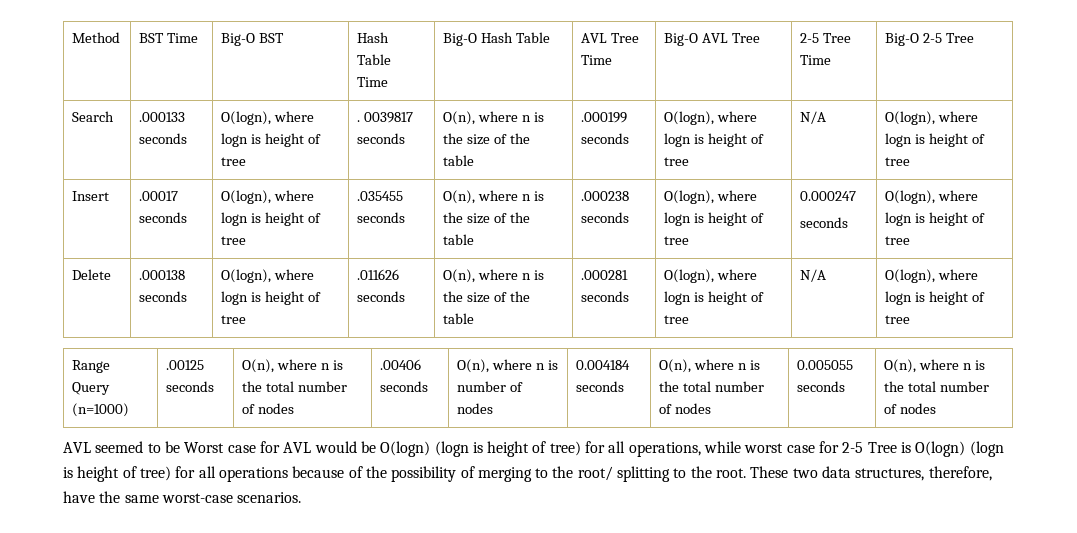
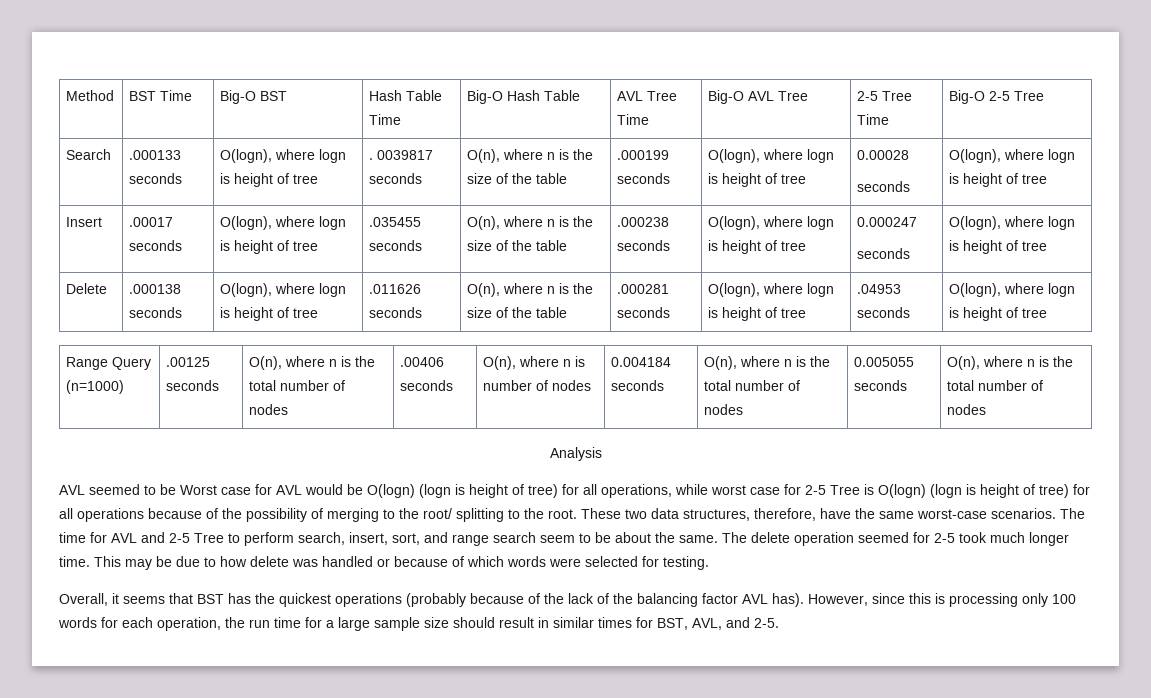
- Search | .000133 seconds | O(logn), where logn is height of tree | . 0039817 seconds | O(n), where n is the size of the table | .000199 seconds | O(logn), where logn is height of tree | N/A | O(logn), where logn is height of tree
+ Search | .000133 seconds | O(logn), where logn is height of tree | . 0039817 seconds | O(n), where n is the size of the table | .000199 seconds | O(logn), where logn is height of tree | 0.00028
+ seconds | O(logn), where logn is height of tree
- Delete | .000138 seconds | O(logn), where logn is height of tree | .011626 seconds | O(n), where n is the size of the table | .000281 seconds | O(logn), where logn is height of tree | N/A | O(logn), where logn is height of tree
+ Delete | .000138 seconds | O(logn), where logn is height of tree | .011626 seconds | O(n), where n is the size of the table | .000281 seconds | O(logn), where logn is height of tree | .04953 seconds | O(logn), where logn is height of tree
+ Analysis
+ The time for AVL and 2-5 Tree to perform search, insert, sort, and range search seem to be about the same. The delete operation seemed for 2-5 took much longer time. This may be due to how delete was handled or because of which words were selected for testing.
+ Overall, it seems that BST has the quickest operations (probably because of the lack of the balancing factor AVL has). However, since this is processing only 100 words for each operation, the run time for a large sample size should result in similar times for BST, AVL, and 2-5.

